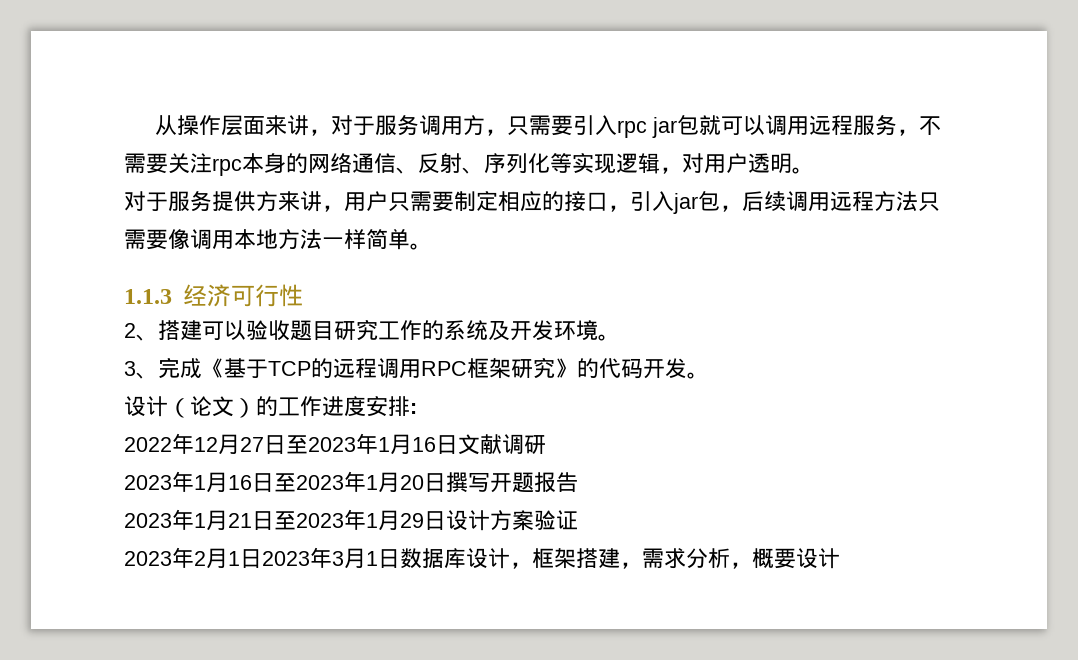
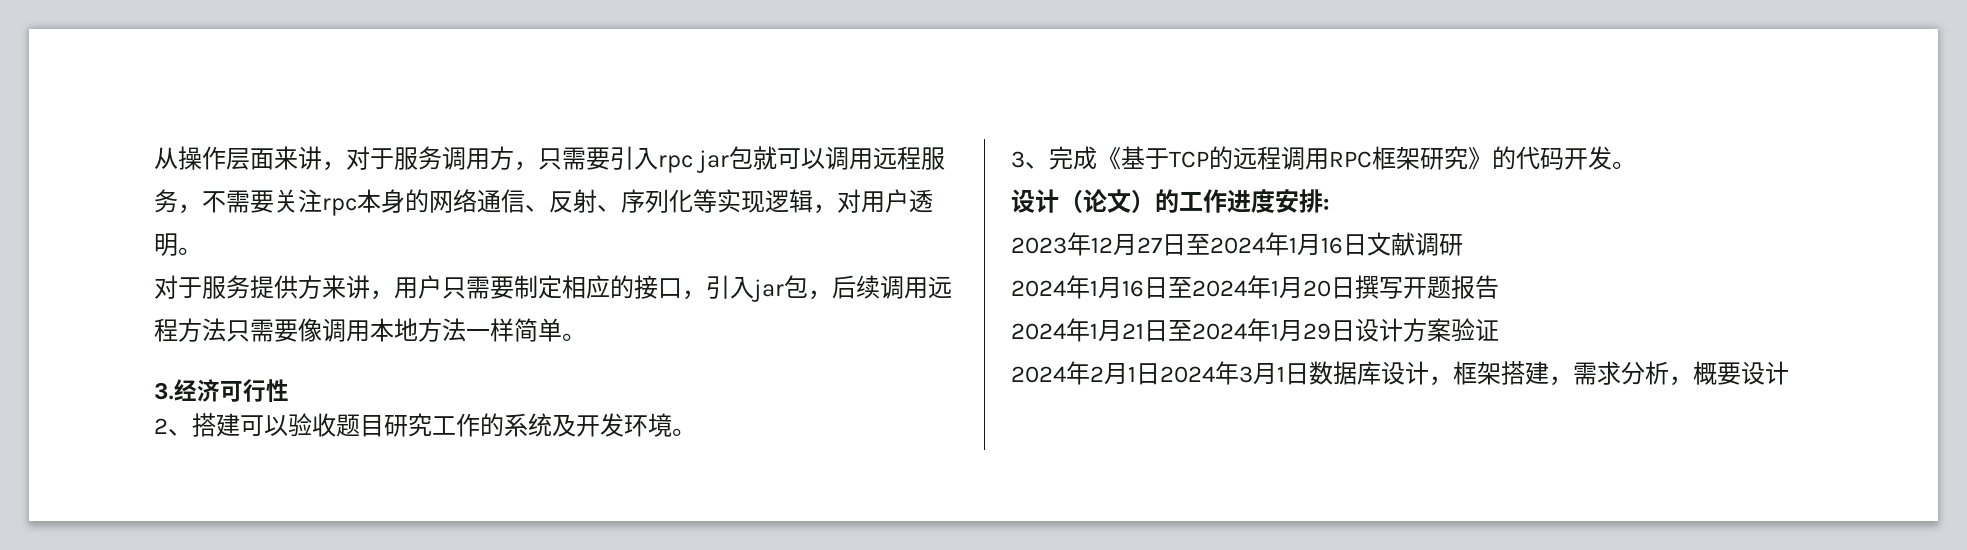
- 1.1.3经济可行性
+ 3.经济可行性
- 2022年12月27日至2023年1月16日文献调研
+ 2023年12月27日至2024年1月16日文献调研
- 2023年1月16日至2023年1月20日撰写开题报告
+ 2024年1月16日至2024年1月20日撰写开题报告
- 2023年1月21日至2023年1月29日设计方案验证
+ 2024年1月21日至2024年1月29日设计方案验证
- 2023年2月1日2023年3月1日数据库设计，框架搭建，需求分析，概要设计
+ 2024年2月1日2024年3月1日数据库设计，框架搭建，需求分析，概要设计

